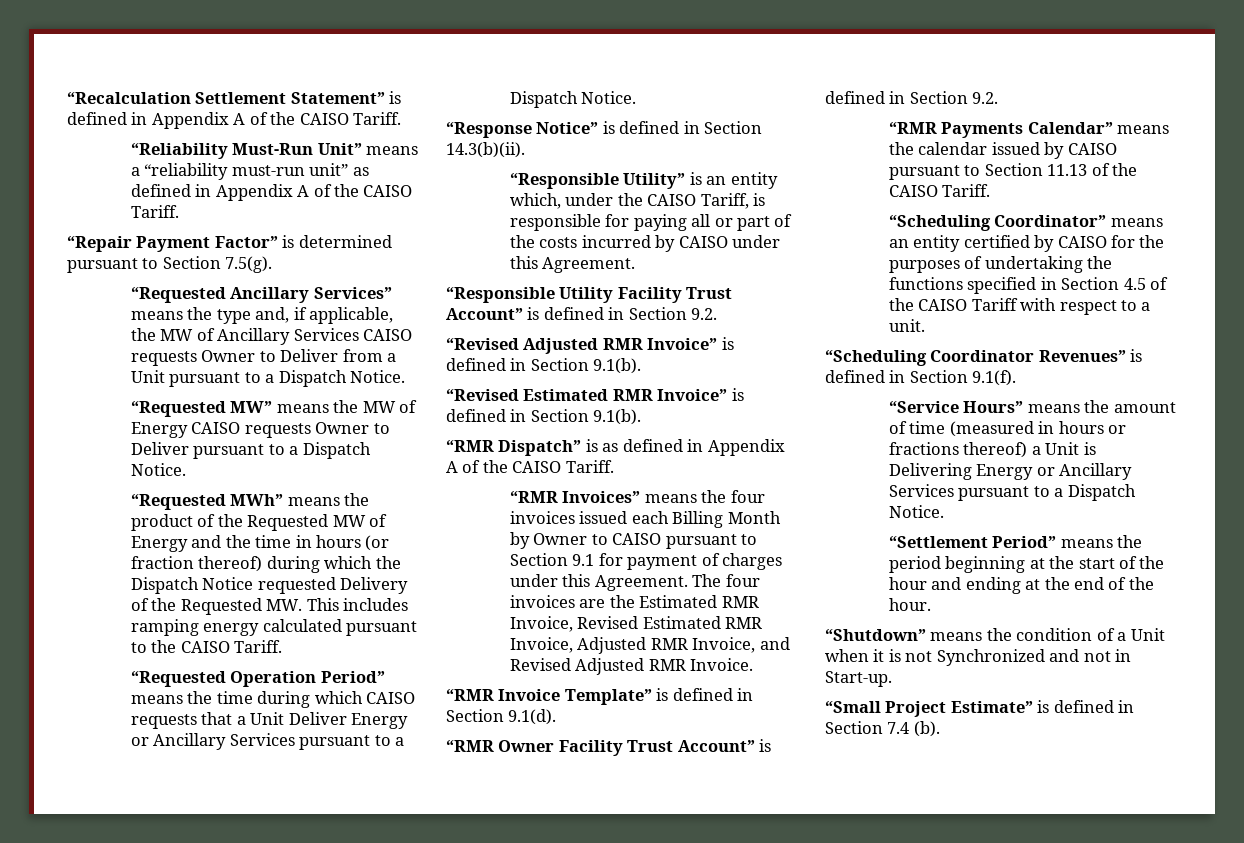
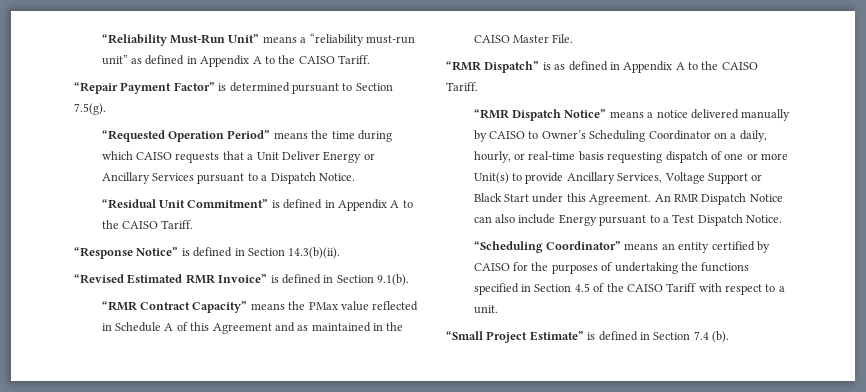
- “Recalculation Settlement Statement” is defined in Appendix A of the CAISO Tariff.
- “Reliability Must-Run Unit” means a “reliability must-run unit” as defined in Appendix A of the CAISO Tariff.
+ “Reliability Must-Run Unit” means a “reliability must-run unit” as defined in Appendix A to the CAISO Tariff.
- “Requested Ancillary Services” means the type and, if applicable, the MW of Ancillary Services CAISO requests Owner to Deliver from a Unit pursuant to a Dispatch Notice.
- “Requested MW” means the MW of Energy CAISO requests Owner to Deliver pursuant to a Dispatch Notice.
- “Requested MWh” means the product of the Requested MW of Energy and the time in hours (or fraction thereof) during which the Dispatch Notice requested Delivery of the Requested MW. This includes ramping energy calculated pursuant to the CAISO Tariff.
+ “Residual Unit Commitment” is defined in Appendix A to the CAISO Tariff.
- “Responsible Utility” is an entity which, under the CAISO Tariff, is responsible for paying all or part of the costs incurred by CAISO under this Agreement.
- “Responsible Utility Facility Trust Account” is defined in Section 9.2.
- “Revised Adjusted RMR Invoice” is defined in Section 9.1(b).
+ “RMR Contract Capacity” means the PMax value reflected in Schedule A of this Agreement and as maintained in the CAISO Master File.
- “RMR Dispatch” is as defined in Appendix A of the CAISO Tariff.
+ “RMR Dispatch” is as defined in Appendix A to the CAISO Tariff.
- “RMR Invoices” means the four invoices issued each Billing Month by Owner to CAISO pursuant to Section 9.1 for payment of charges under this Agreement. The four invoices are the Estimated RMR Invoice, Revised Estimated RMR Invoice, Adjusted RMR Invoice, and Revised Adjusted RMR Invoice.
- “RMR Invoice Template” is defined in Section 9.1(d).
- “RMR Owner Facility Trust Account” is defined in Section 9.2.
- “RMR Payments Calendar” means the calendar issued by CAISO pursuant to Section 11.13 of the CAISO Tariff.
+ “RMR Dispatch Notice” means a notice delivered manually by CAISO to Owner’s Scheduling Coordinator on a daily, hourly, or real-time basis requesting dispatch of one or more Unit(s) to provide Ancillary Services, Voltage Support or Black Start under this Agreement. An RMR Dispatch Notice can also include Energy pursuant to a Test Dispatch Notice.
- “Scheduling Coordinator Revenues” is defined in Section 9.1(f).
- “Service Hours” means the amount of time (measured in hours or fractions thereof) a Unit is Delivering Energy or Ancillary Services pursuant to a Dispatch Notice.
- “Settlement Period” means the period beginning at the start of the hour and ending at the end of the hour.
- “Shutdown” means the condition of a Unit when it is not Synchronized and not in Start-up.

